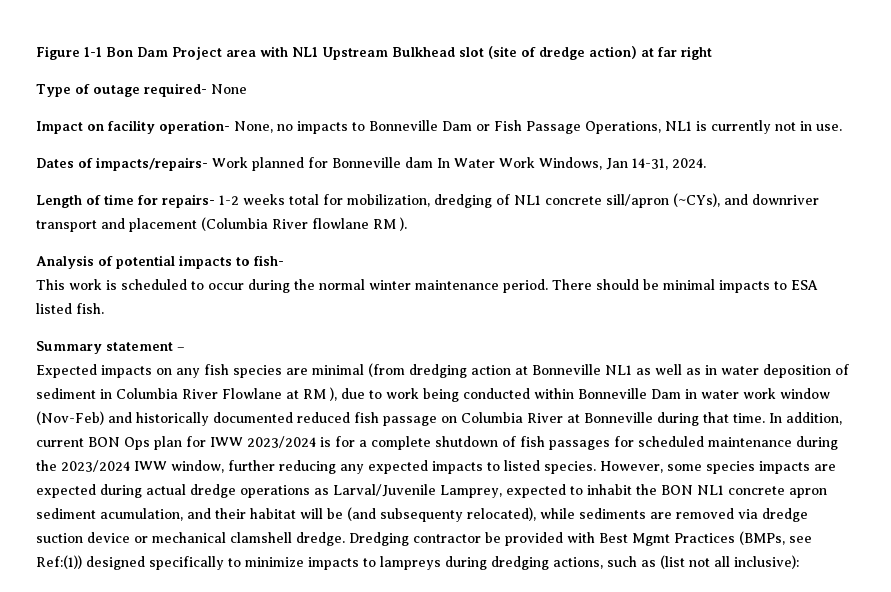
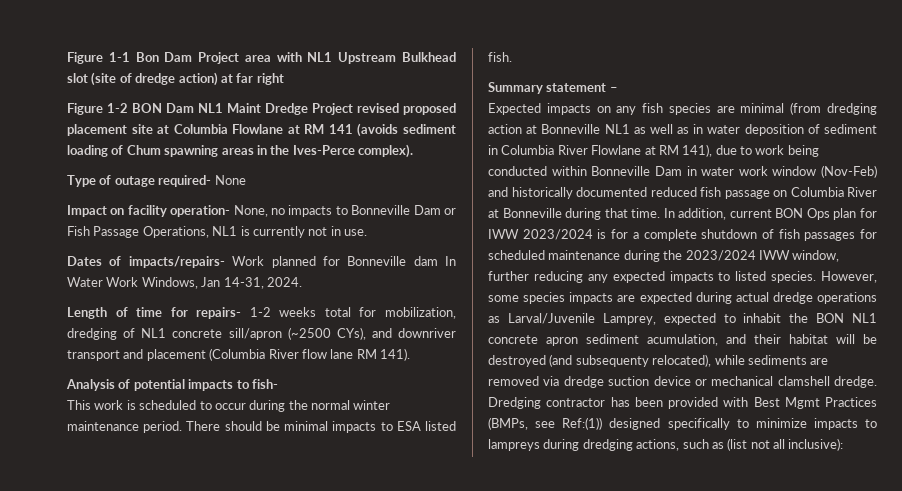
+ Figure 1-2 BON Dam NL1 Maint Dredge Project revised proposed placement site at Columbia Flowlane at RM 141 (avoids sediment loading of Chum spawning areas in the Ives-Perce complex).
- Length of time for repairs- 1-2 weeks total for mobilization, dredging of NL1 concrete sill/apron (~CYs), and downriver transport and placement (Columbia River flowlane RM ).
+ Length of time for repairs- 1-2 weeks total for mobilization, dredging of NL1 concrete sill/apron (~2500 CYs), and downriver transport and placement (Columbia River flow lane RM 141).
- Expected impacts on any fish species are minimal (from dredging action at Bonneville NL1 as well as in water deposition of sediment in Columbia River Flowlane at RM ), due to work being conducted within Bonneville Dam in water work window (Nov-Feb) and historically documented reduced fish passage on Columbia River at Bonneville during that time.
+ Expected impacts on any fish species are minimal (from dredging action at Bonneville NL1 as well as in water deposition of sediment in Columbia River Flowlane at RM 141), due to work being conducted within Bonneville Dam in water work window (Nov-Feb) and historically documented reduced fish passage on Columbia River at Bonneville during that time.
- However, some species impacts are expected during actual dredge operations as Larval/Juvenile Lamprey, expected to inhabit the BON NL1 concrete apron sediment acumulation, and their habitat will be (and subsequenty relocated), while sediments are removed via dredge suction device or mechanical clamshell dredge.
+ However, some species impacts are expected during actual dredge operations as Larval/Juvenile Lamprey, expected to inhabit the BON NL1 concrete apron sediment acumulation, and their habitat will be destroyed (and subsequenty relocated), while sediments are removed via dredge suction device or mechanical clamshell dredge.
- Dredging contractor be provided with Best Mgmt Practices (BMPs, see Ref:(1)) designed specifically to minimize impacts to lampreys during dredging actions, such as (list not all inclusive):
+ Dredging contractor has been provided with Best Mgmt Practices (BMPs, see Ref:(1)) designed specifically to minimize impacts to lampreys during dredging actions, such as (list not all inclusive):

